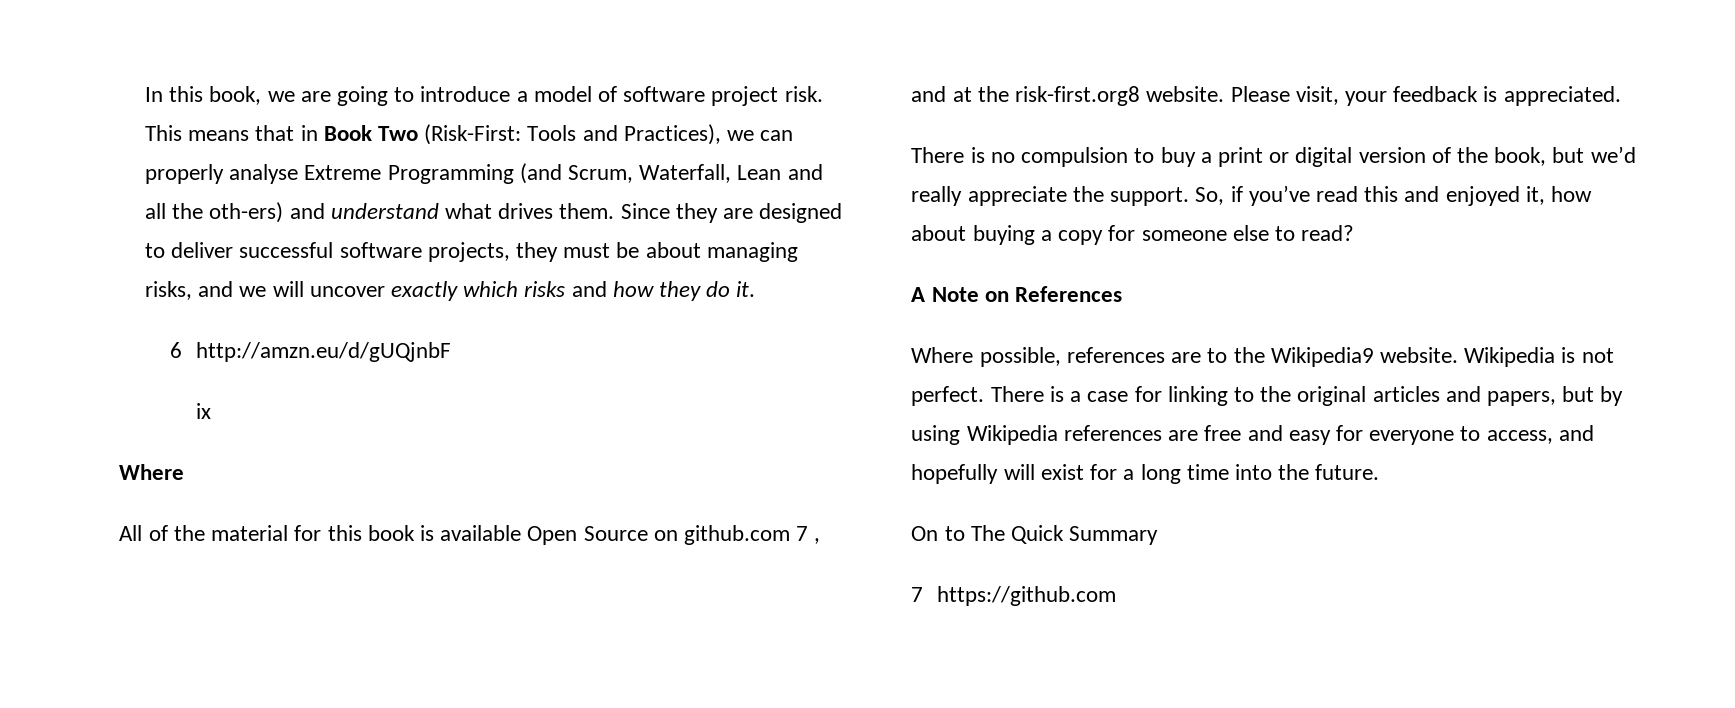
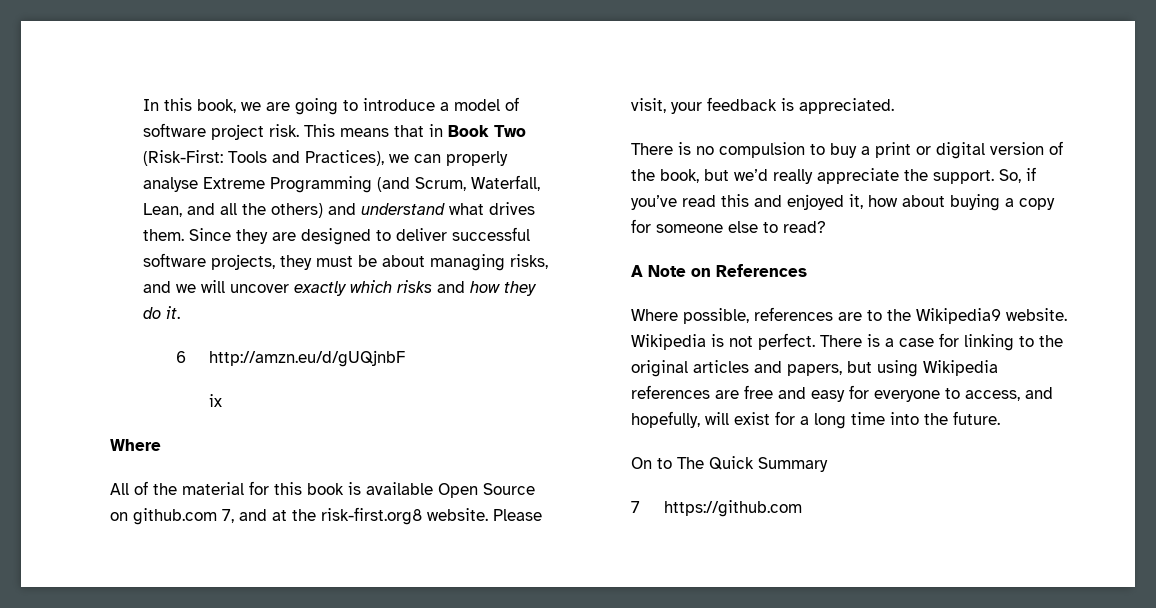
- This means that in Book Two (Risk-First: Tools and Practices), we can properly analyse Extreme Programming (and Scrum, Waterfall, Lean and all the oth-ers) and understand what drives them.
+ This means that in Book Two (Risk-First: Tools and Practices), we can properly analyse Extreme Programming (and Scrum, Waterfall, Lean, and all the others) and understand what drives them.
- All of the material for this book is available Open Source on github.com 7 , and at the risk-first.org8 website.
+ All of the material for this book is available Open Source on github.com 7, and at the risk-first.org8 website.
- There is a case for linking to the original articles and papers, but by using Wikipedia references are free and easy for everyone to access, and hopefully will exist for a long time into the future.
+ There is a case for linking to the original articles and papers, but using Wikipedia references are free and easy for everyone to access, and hopefully, will exist for a long time into the future.

